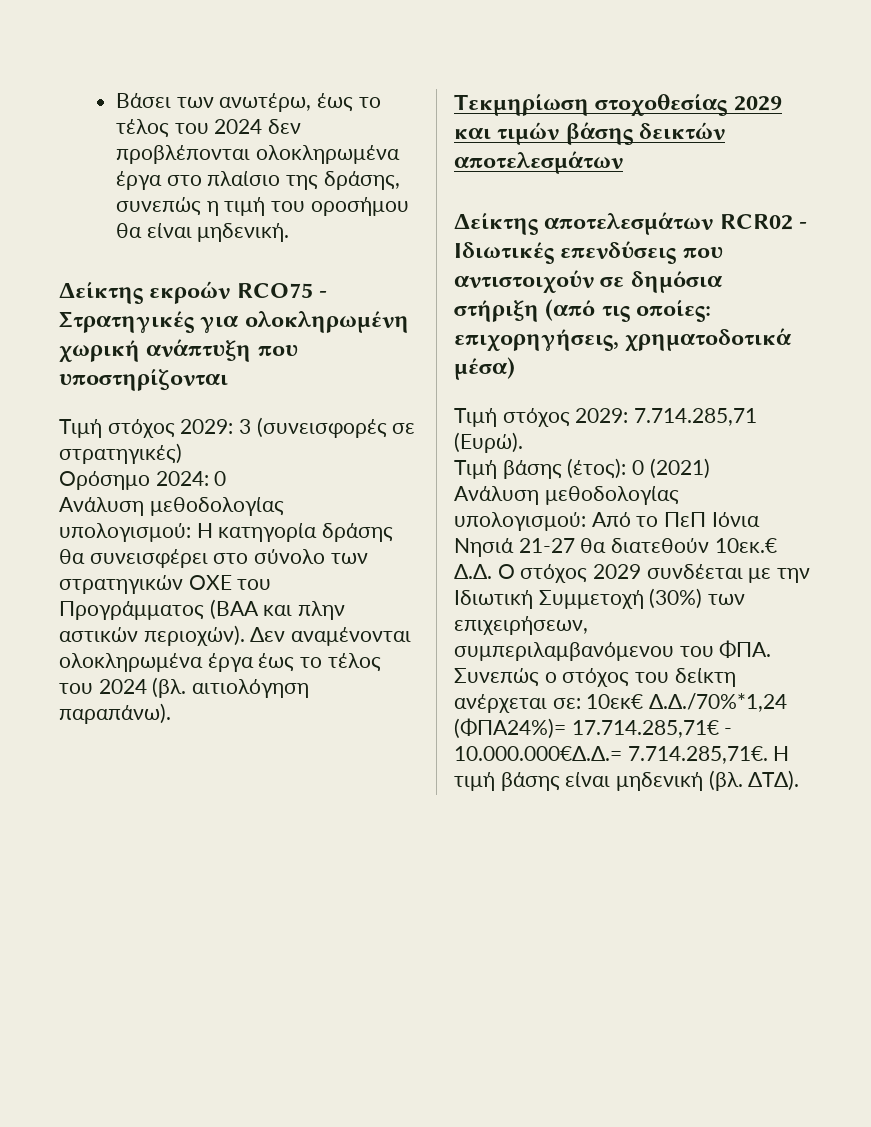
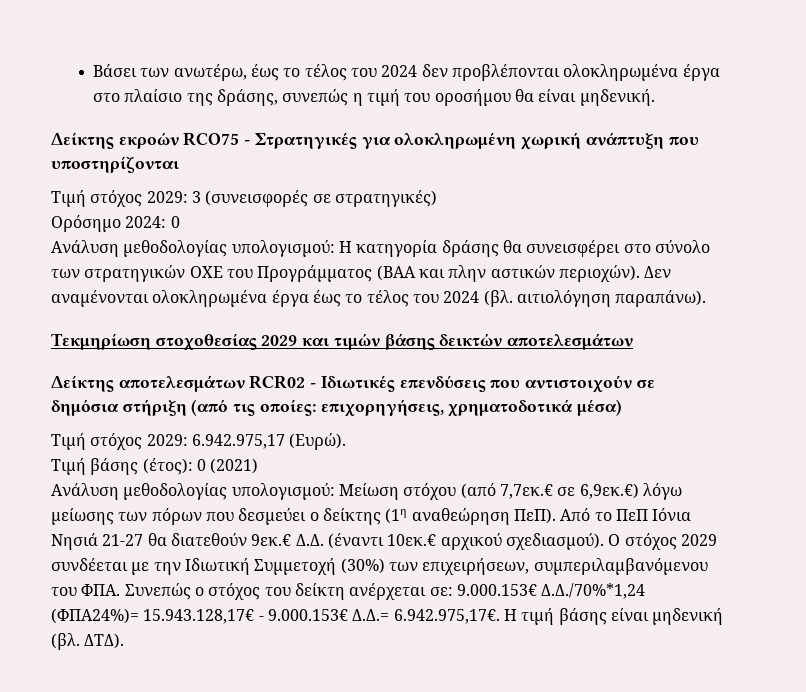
- Τιμή στόχος 2029: 7.714.285,71 (Ευρώ).
+ Τιμή στόχος 2029: 6.942.975,17 (Ευρώ).
- Ανάλυση μεθοδολογίας υπολογισμού: Από το ΠεΠ Ιόνια Νησιά 21-27 θα διατεθούν 10εκ.€ Δ.Δ. Ο στόχος 2029 συνδέεται με την Ιδιωτική Συμμετοχή (30%) των επιχειρήσεων, συμπεριλαμβανόμενου του ΦΠΑ. Συνεπώς ο στόχος του δείκτη ανέρχεται σε: 10εκ€ Δ.Δ./70%*1,24 (ΦΠΑ24%)= 17.714.285,71€ - 10.000.000€Δ.Δ.= 7.714.285,71€. Η τιμή βάσης είναι μηδενική (βλ.
+ Ανάλυση μεθοδολογίας υπολογισμού: Μείωση στόχου (από 7,7εκ.€ σε 6,9εκ.€) λόγω μείωσης των πόρων που δεσμεύει ο δείκτης (1η αναθεώρηση ΠεΠ). Από το ΠεΠ Ιόνια Νησιά 21-27 θα διατεθούν 9εκ.€ Δ.Δ. (έναντι 10εκ.€ αρχικού σχεδιασμού). Ο στόχος 2029 συνδέεται με την Ιδιωτική Συμμετοχή (30%) των επιχειρήσεων, συμπεριλαμβανόμενου του ΦΠΑ. Συνεπώς ο στόχος του δείκτη ανέρχεται σε: 9.000.153€ Δ.Δ./70%*1,24 (ΦΠΑ24%)= 15.943.128,17€ - 9.000.153€ Δ.Δ.= 6.942.975,17€. Η τιμή βάσης είναι μηδενική (βλ.

